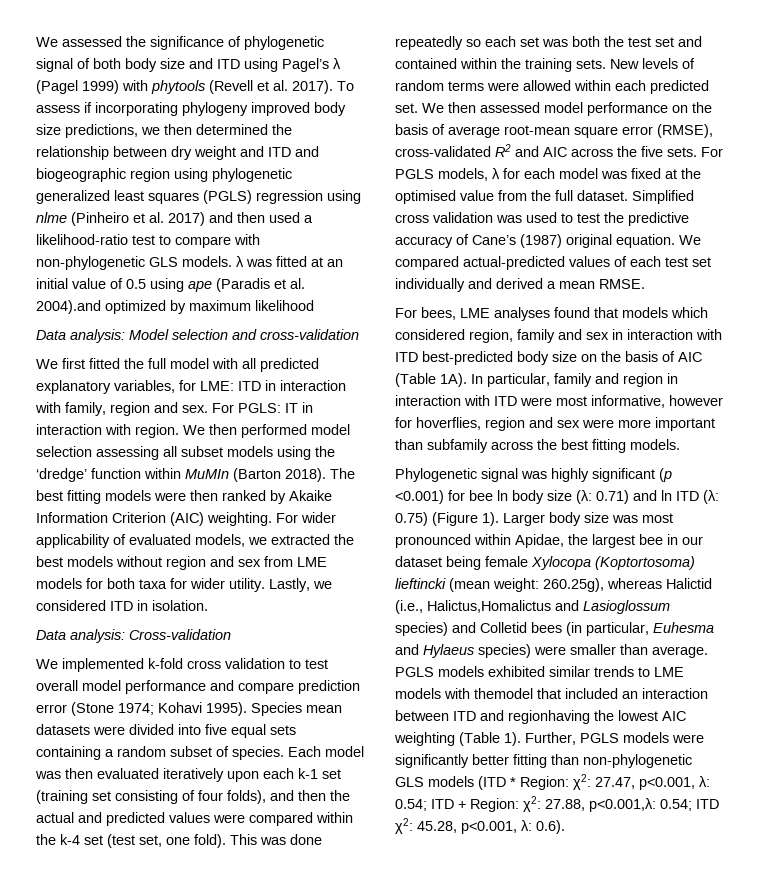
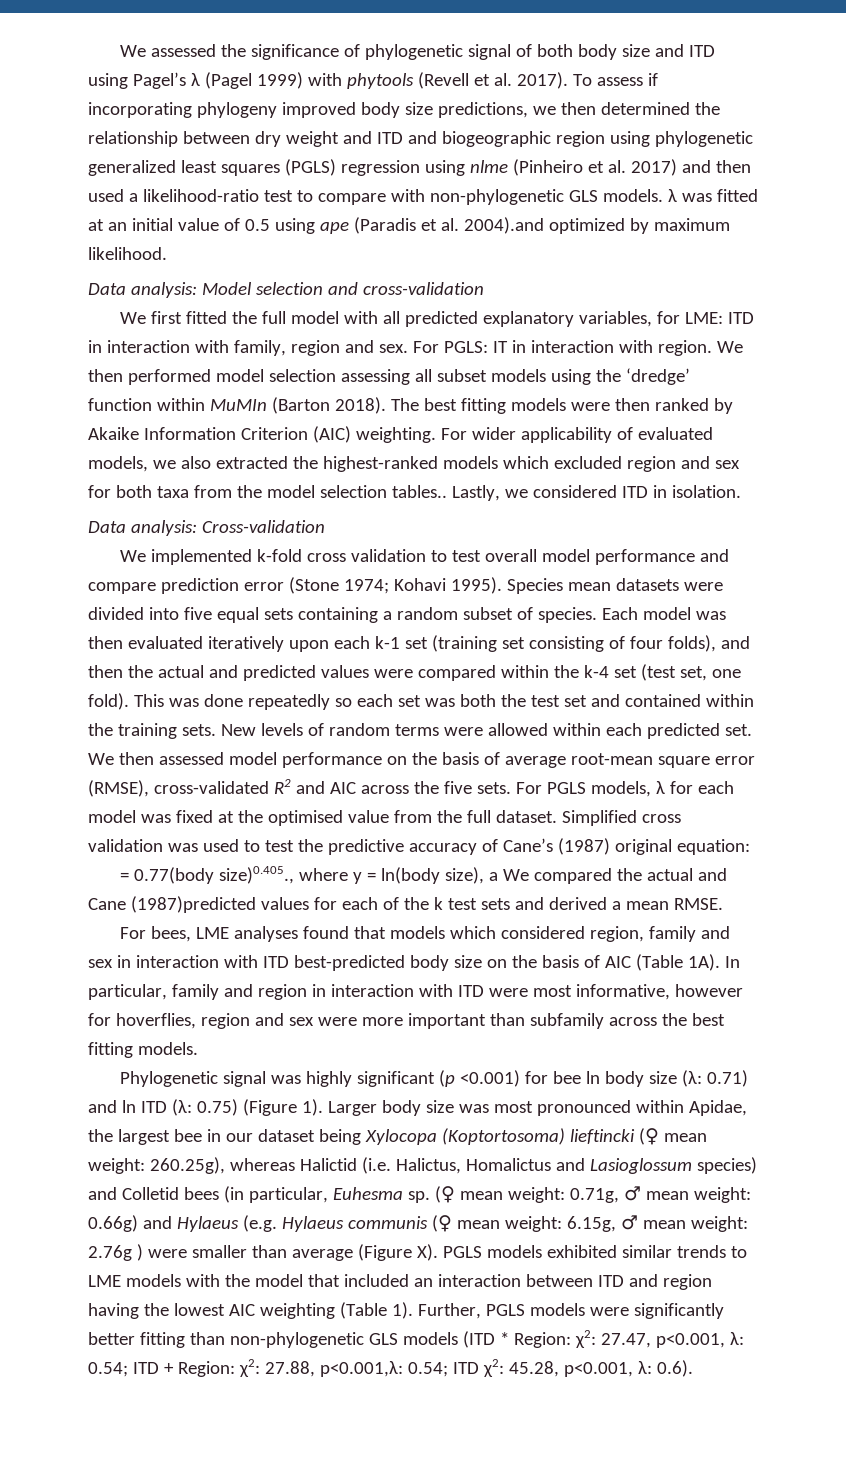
- To assess if incorporating phylogeny improved body size predictions, we then determined the relationship between dry weight and ITD and biogeographic region using phylogenetic generalized least squares (PGLS) regression using nlme (Pinheiro et al. 2017) and then used a likelihood-ratio test to compare with non-phylogenetic GLS models. λ was fitted at an initial value of 0.5 using ape (Paradis et al. 2004).and optimized by maximum likelihood
+ To assess if incorporating phylogeny improved body size predictions, we then determined the relationship between dry weight and ITD and biogeographic region using phylogenetic generalized least squares (PGLS) regression using nlme (Pinheiro et al. 2017) and then used a likelihood-ratio test to compare with non-phylogenetic GLS models. λ was fitted at an initial value of 0.5 using ape (Paradis et al. 2004).and optimized by maximum likelihood.
- For wider applicability of evaluated models, we extracted the best models without region and sex from LME models for both taxa for wider utility.
+ For wider applicability of evaluated models, we also extracted the highest-ranked models which excluded region and sex for both taxa from the model selection tables..
- Simplified cross validation was used to test the predictive accuracy of Cane’s (1987) original equation. We compared actual-predicted values of each test set individually and derived a mean RMSE.
+ Simplified cross validation was used to test the predictive accuracy of Cane’s (1987) original equation:
+ = 0.77(body size)0.405., where y = ln(body size), a We compared the actual and Cane (1987)predicted values for each of the k test sets and derived a mean RMSE.
- Larger body size was most pronounced within Apidae, the largest bee in our dataset being female Xylocopa (Koptortosoma) lieftincki (mean weight: 260.25g), whereas Halictid (i.e., Halictus,Homalictus and Lasioglossum species) and Colletid bees (in particular, Euhesma and Hylaeus species) were smaller than average. PGLS models exhibited similar trends to LME models with themodel that included an interaction between ITD and regionhaving the lowest AIC weighting (Table 1).
+ Larger body size was most pronounced within Apidae, the largest bee in our dataset being Xylocopa (Koptortosoma) lieftincki (♀ mean weight: 260.25g), whereas Halictid (i.e. Halictus, Homalictus and Lasioglossum species) and Colletid bees (in particular, Euhesma sp. (♀ mean weight: 0.71g, ♂ mean weight: 0.66g) and Hylaeus (e.g. Hylaeus communis (♀ mean weight: 6.15g, ♂ mean weight: 2.76g ) were smaller than average (Figure X). PGLS models exhibited similar trends to LME models with the model that included an interaction between ITD and region having the lowest AIC weighting (Table 1).

